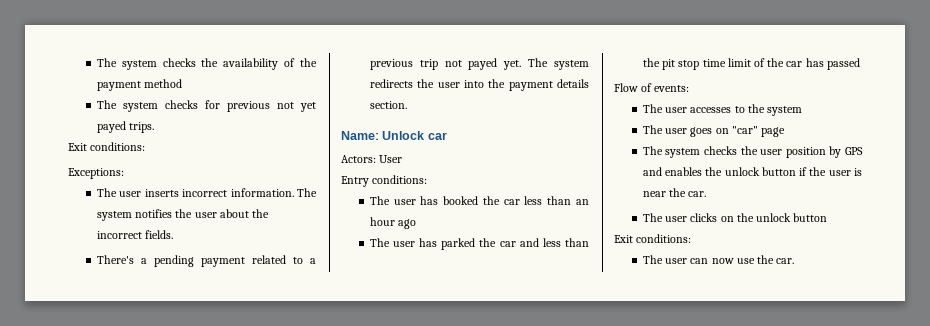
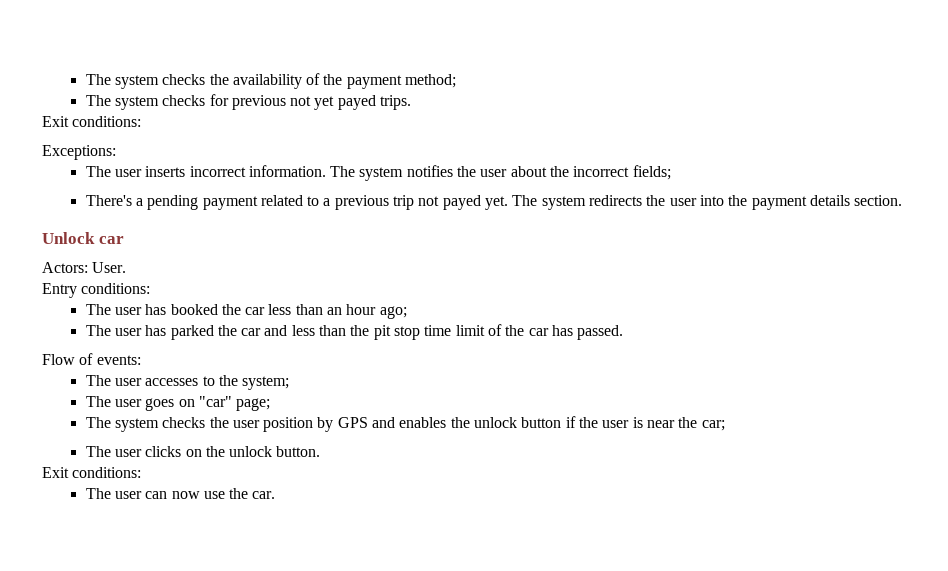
- The system checks the availability of the payment method
+ The system checks the availability of the payment method;
- The system notifies the user about the incorrect fields.
+ The system notifies the user about the incorrect fields;
- Name: Unlock car
+ Unlock car
- Actors: User
+ Actors: User.
- The user has booked the car less than an hour ago
+ The user has booked the car less than an hour ago;
- The user has parked the car and less than the pit stop time limit of the car has passed
+ The user has parked the car and less than the pit stop time limit of the car has passed.
- The user accesses to the system
+ The user accesses to the system;
- The user goes on "car" page
+ The user goes on "car" page;
- The system checks the user position by GPS and enables the unlock button if the user is near the car.
+ The system checks the user position by GPS and enables the unlock button if the user is near the car;
- The user clicks on the unlock button
+ The user clicks on the unlock button.

